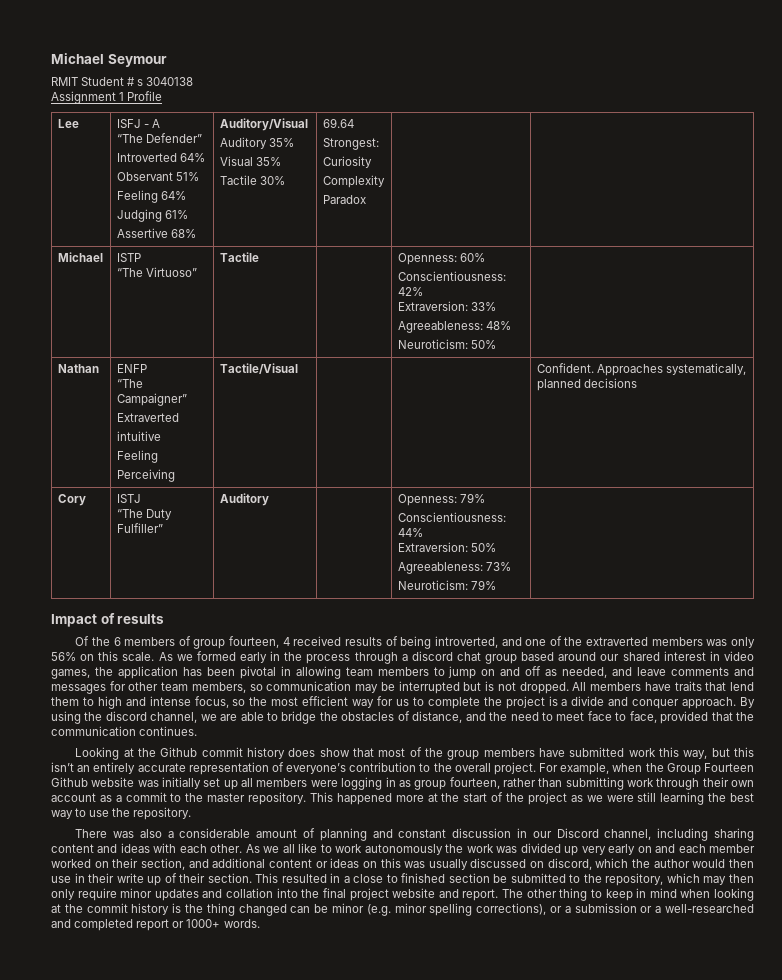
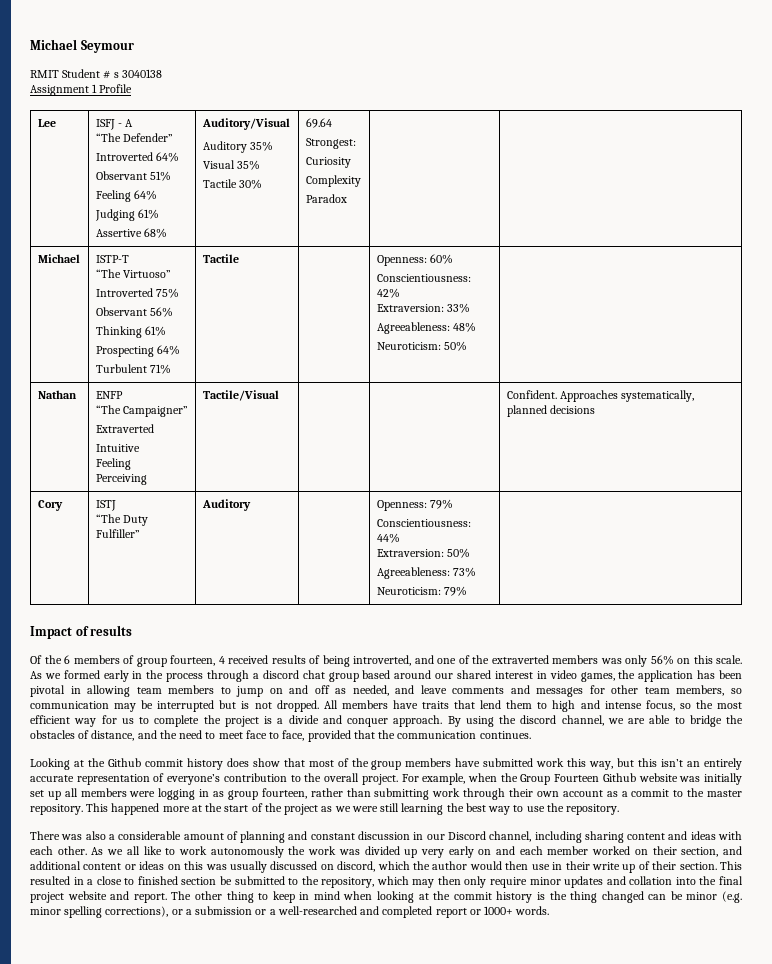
- Michael | ISTP
- “The Virtuoso” | Tactile | | Openness: 60%
+ Michael | ISTP-T
+ “The Virtuoso”
+ Introverted 75%
+ Observant 56%
+ Thinking 61%
+ Prospecting 64%
+ Turbulent 71% | Tactile | | Openness: 60%
  Nathan | ENFP
  “The Campaigner”
  Extraverted
- intuitive
+ Intuitive

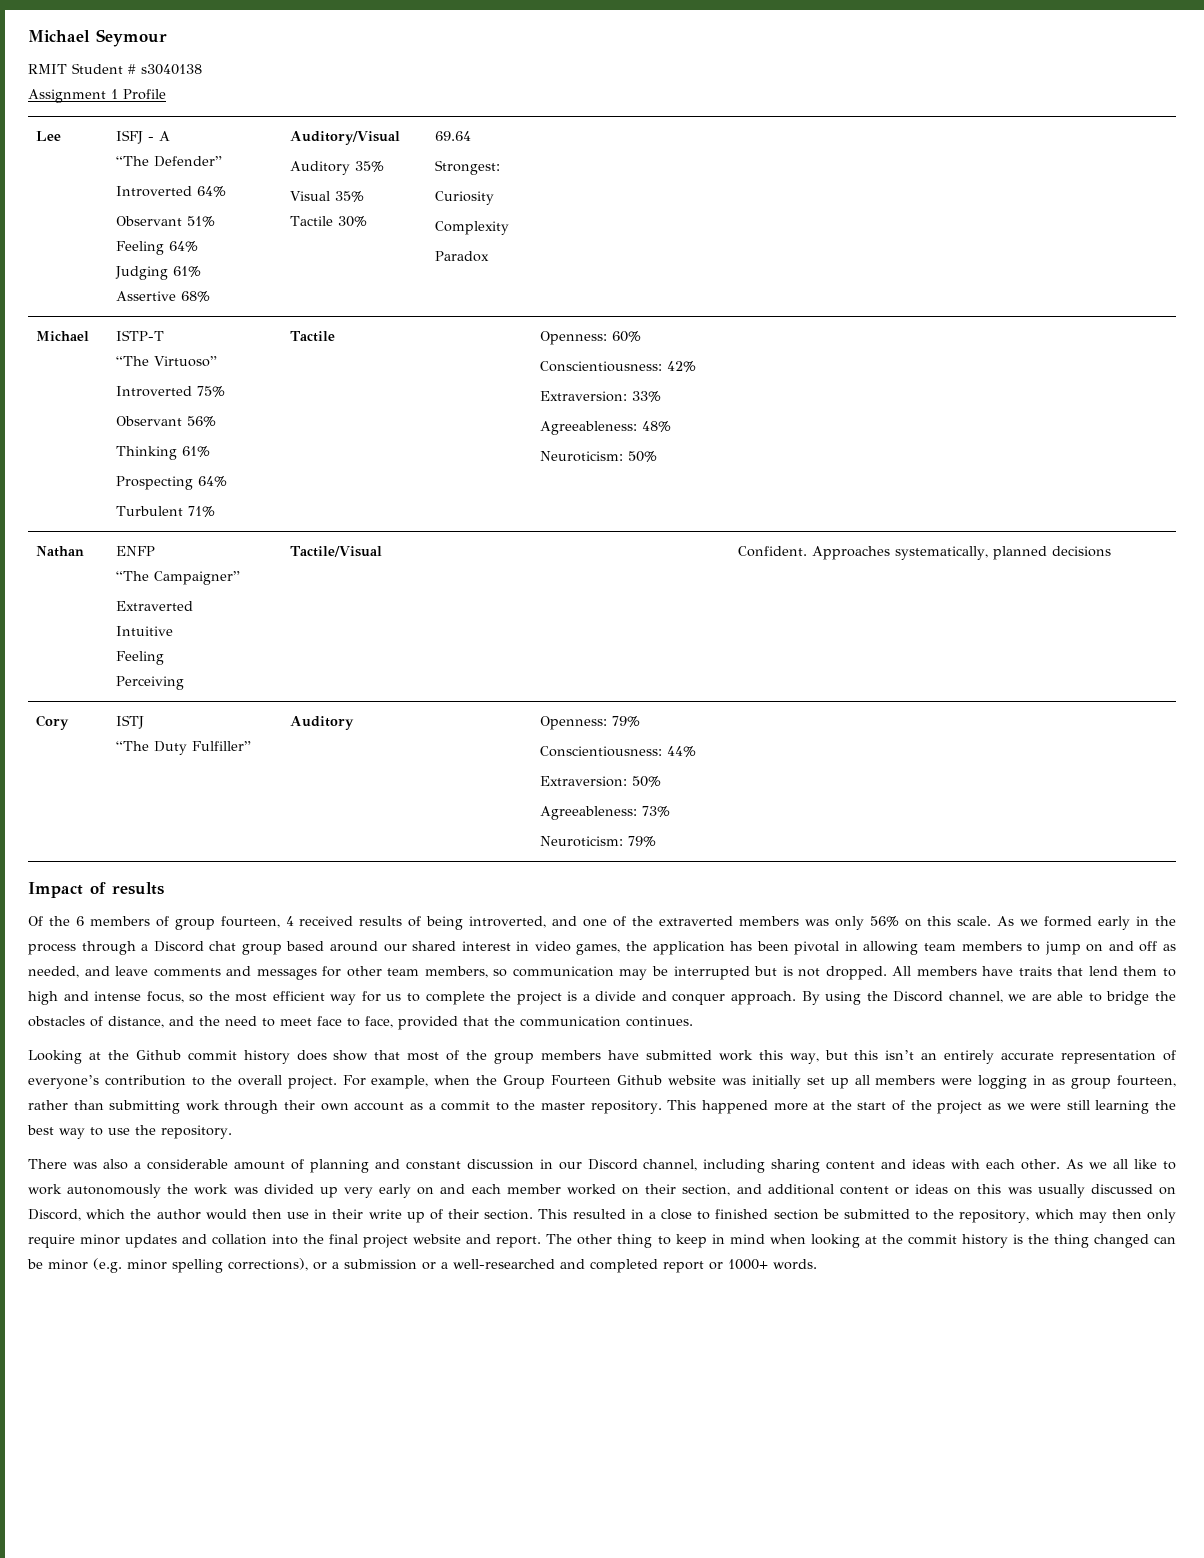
- RMIT Student # s 3040138
+ RMIT Student # s3040138
- As we formed early in the process through a discord chat group based around our shared interest in video games, the application has been pivotal in allowing team members to jump on and off as needed, and leave comments and messages for other team members, so communication may be interrupted but is not dropped.
+ As we formed early in the process through a Discord chat group based around our shared interest in video games, the application has been pivotal in allowing team members to jump on and off as needed, and leave comments and messages for other team members, so communication may be interrupted but is not dropped.
- By using the discord channel, we are able to bridge the obstacles of distance, and the need to meet face to face, provided that the communication continues.
+ By using the Discord channel, we are able to bridge the obstacles of distance, and the need to meet face to face, provided that the communication continues.
- As we all like to work autonomously the work was divided up very early on and each member worked on their section, and additional content or ideas on this was usually discussed on discord, which the author would then use in their write up of their section.
+ As we all like to work autonomously the work was divided up very early on and each member worked on their section, and additional content or ideas on this was usually discussed on Discord, which the author would then use in their write up of their section.

